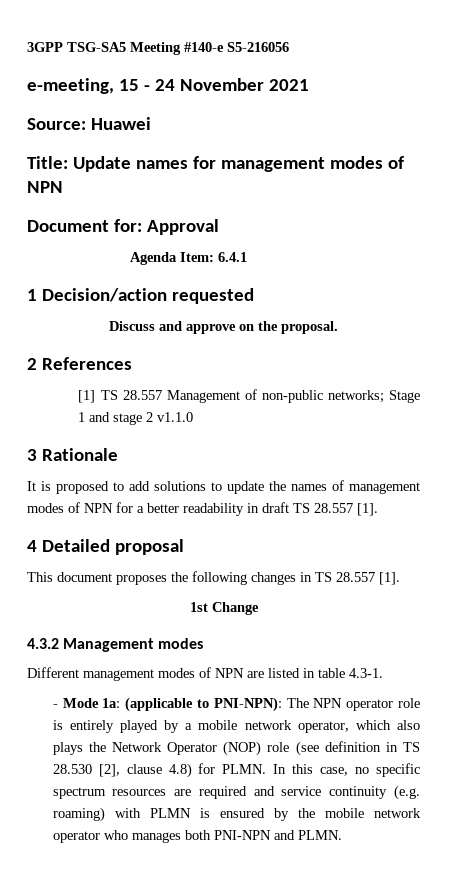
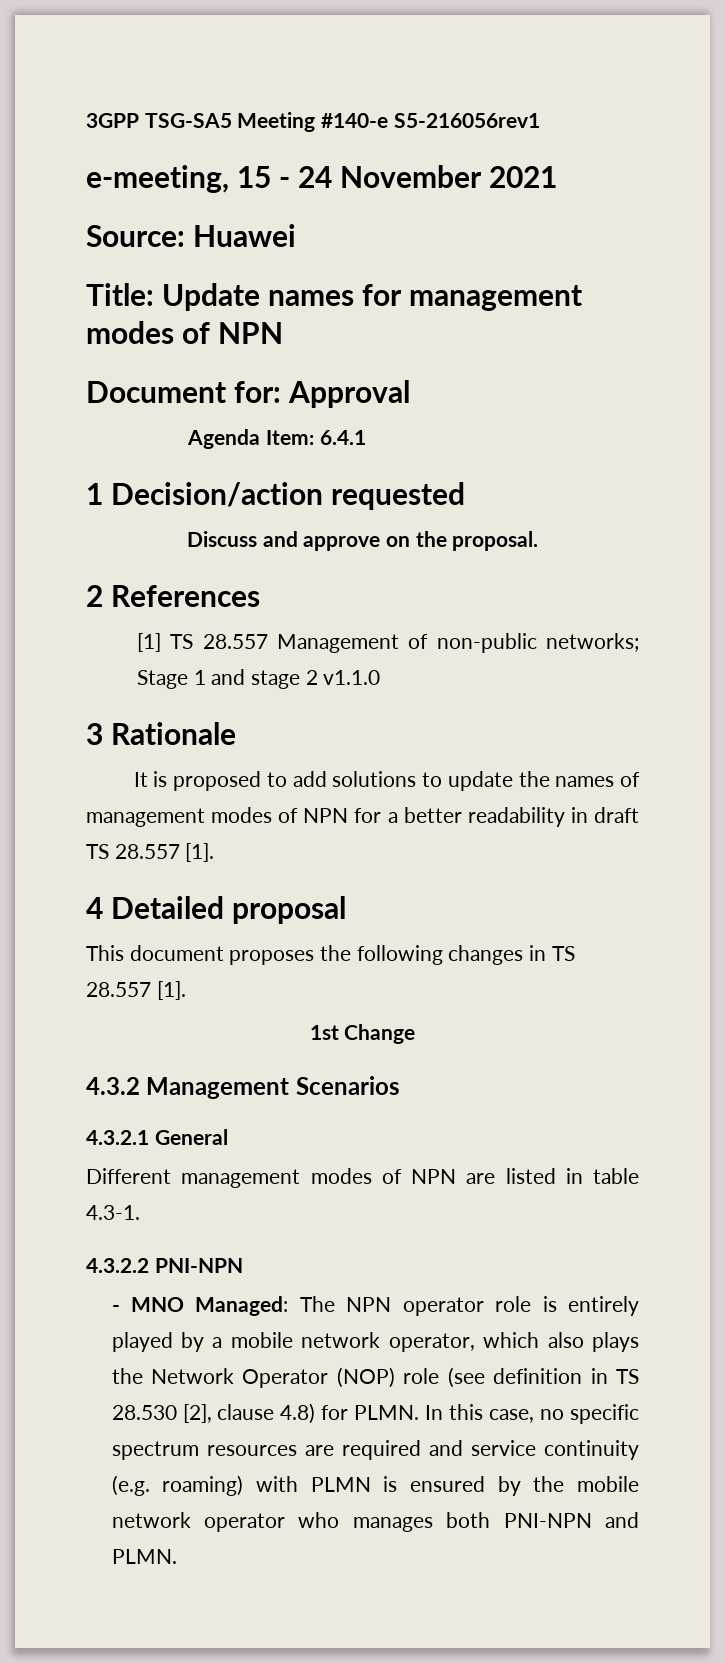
- 3GPP TSG-SA5 Meeting #140-e S5-216056
+ 3GPP TSG-SA5 Meeting #140-e S5-216056rev1
- 4.3.2 Management modes
+ 4.3.2 Management Scenarios
+ 4.3.2.1 General
- - Mode 1a: (applicable to PNI-NPN): The NPN operator role is entirely played by a mobile network operator, which also plays the Network Operator (NOP) role (see definition in TS 28.530 [2], clause 4.8) for PLMN.
+ 4.3.2.2 PNI-NPN
+ - MNO Managed: The NPN operator role is entirely played by a mobile network operator, which also plays the Network Operator (NOP) role (see definition in TS 28.530 [2], clause 4.8) for PLMN.

